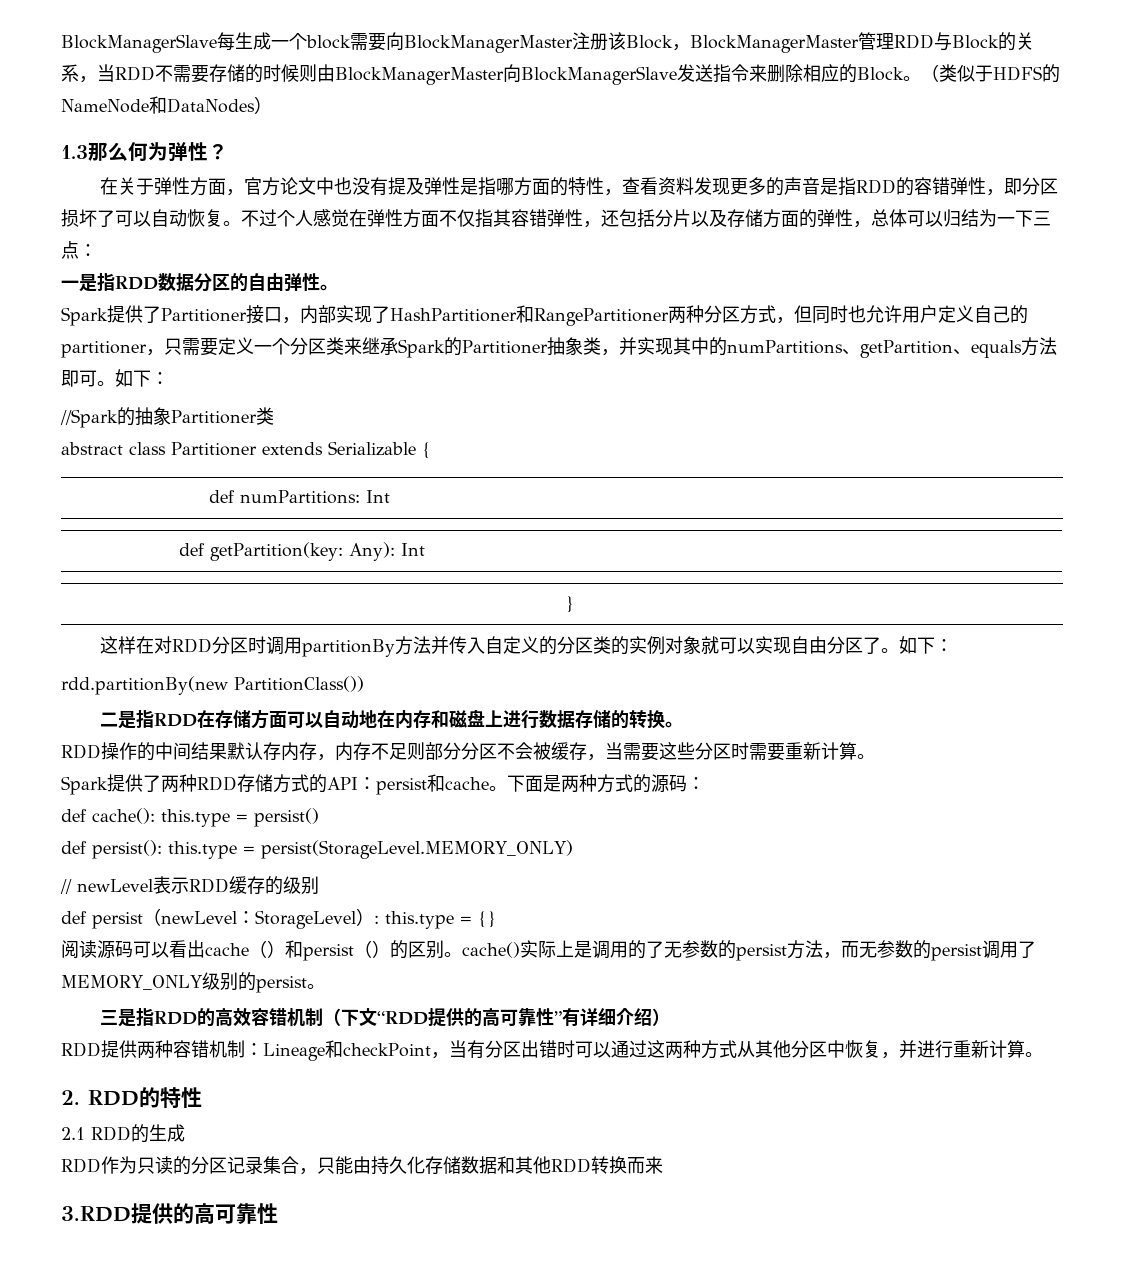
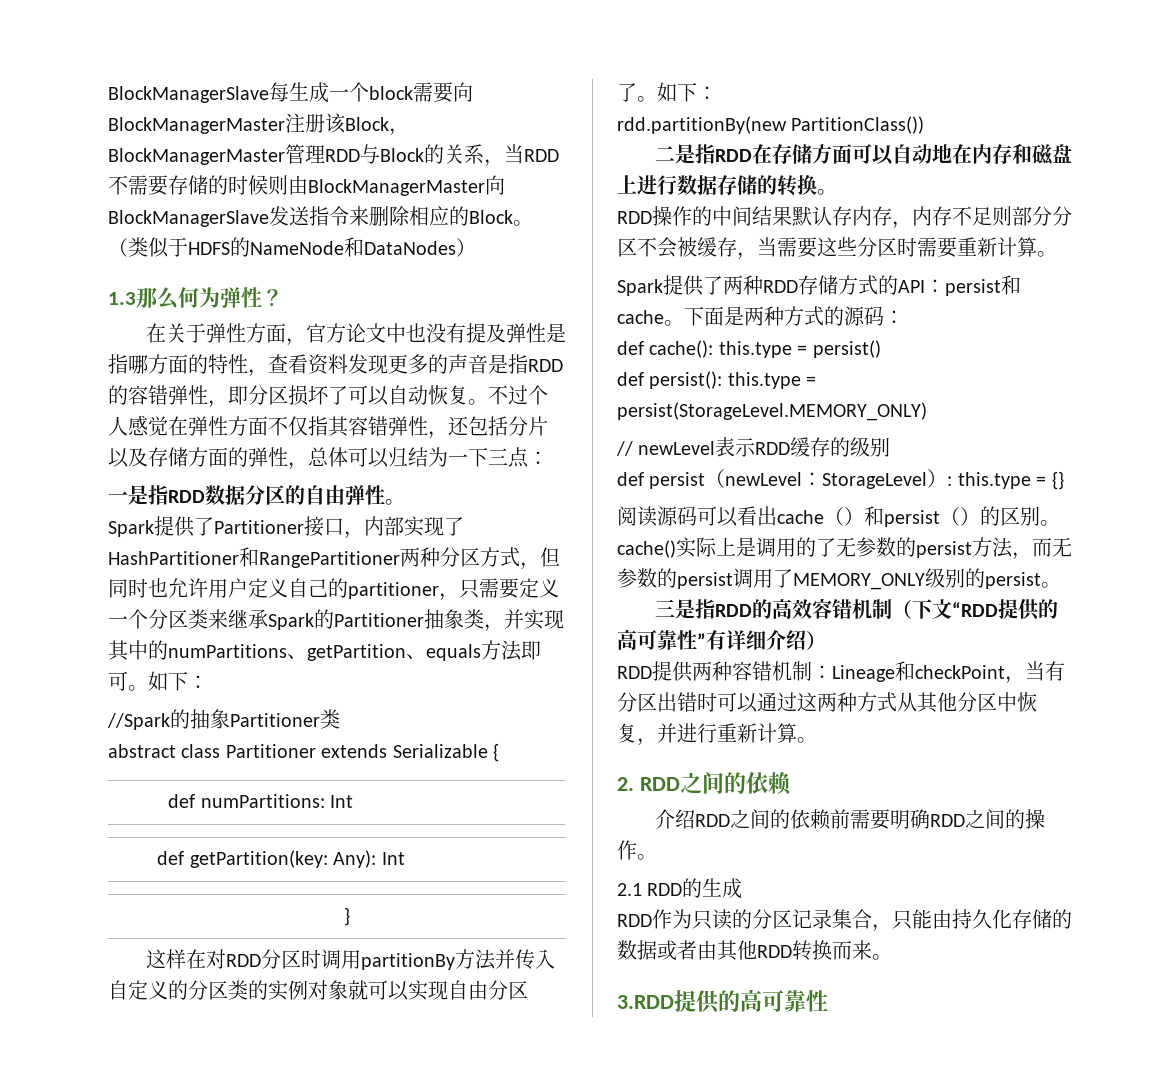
- 2. RDD的特性
+ 2. RDD之间的依赖
+ 介绍RDD之间的依赖前需要明确RDD之间的操作。
- RDD作为只读的分区记录集合，只能由持久化存储数据和其他RDD转换而来
+ RDD作为只读的分区记录集合，只能由持久化存储的数据或者由其他RDD转换而来。

